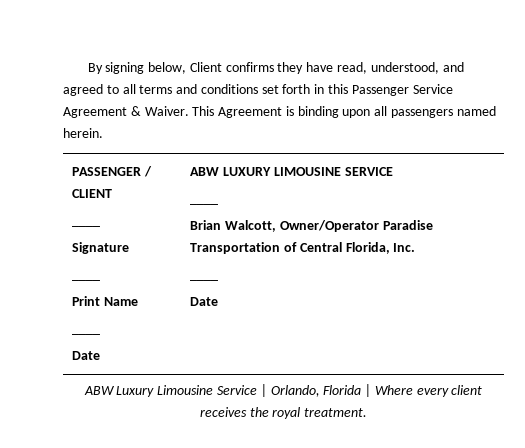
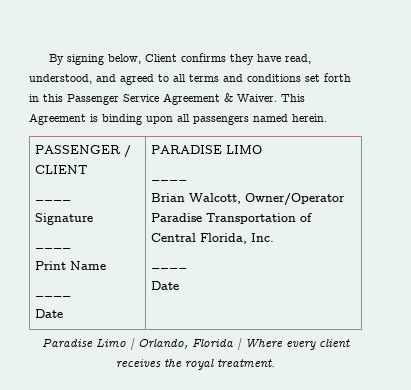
  PASSENGER / CLIENT
  ____
  Signature
  ____
  Print Name
  ____
- Date | ABW LUXURY LIMOUSINE SERVICE
+ Date | PARADISE LIMO
- ABW Luxury Limousine Service | Orlando, Florida | Where every client receives the royal treatment.
+ Paradise Limo | Orlando, Florida | Where every client receives the royal treatment.

